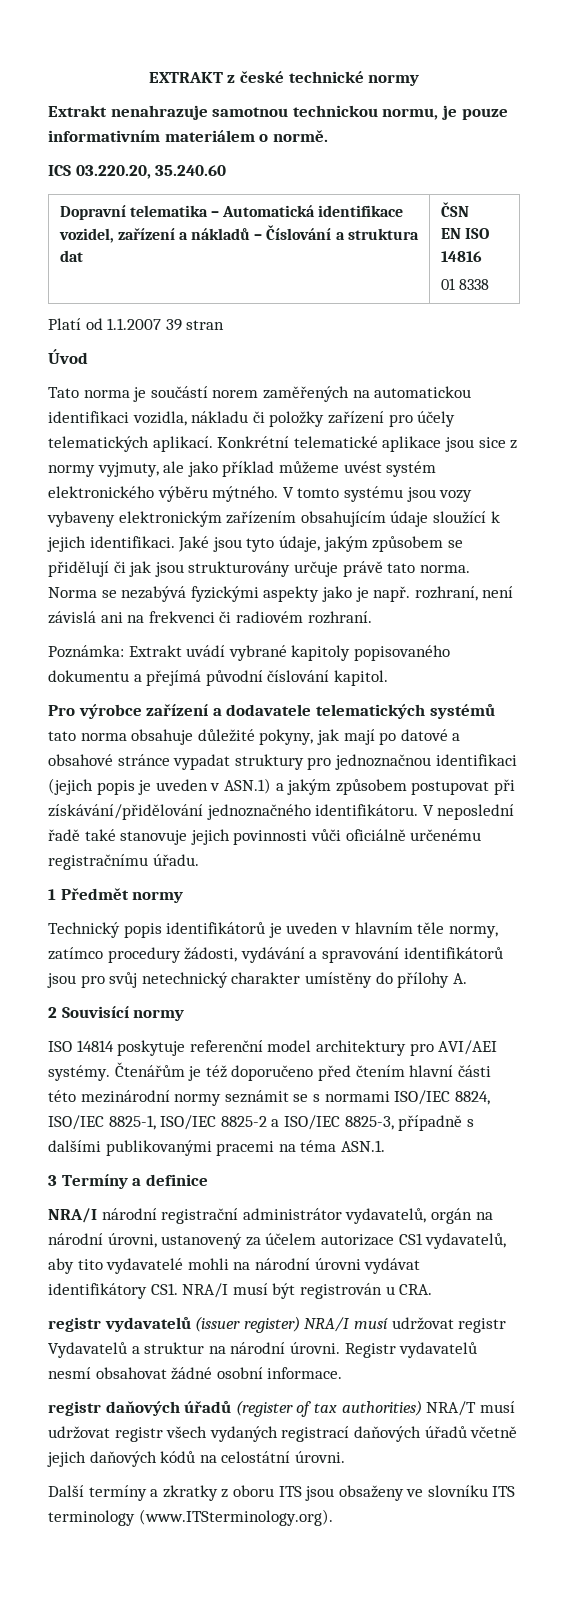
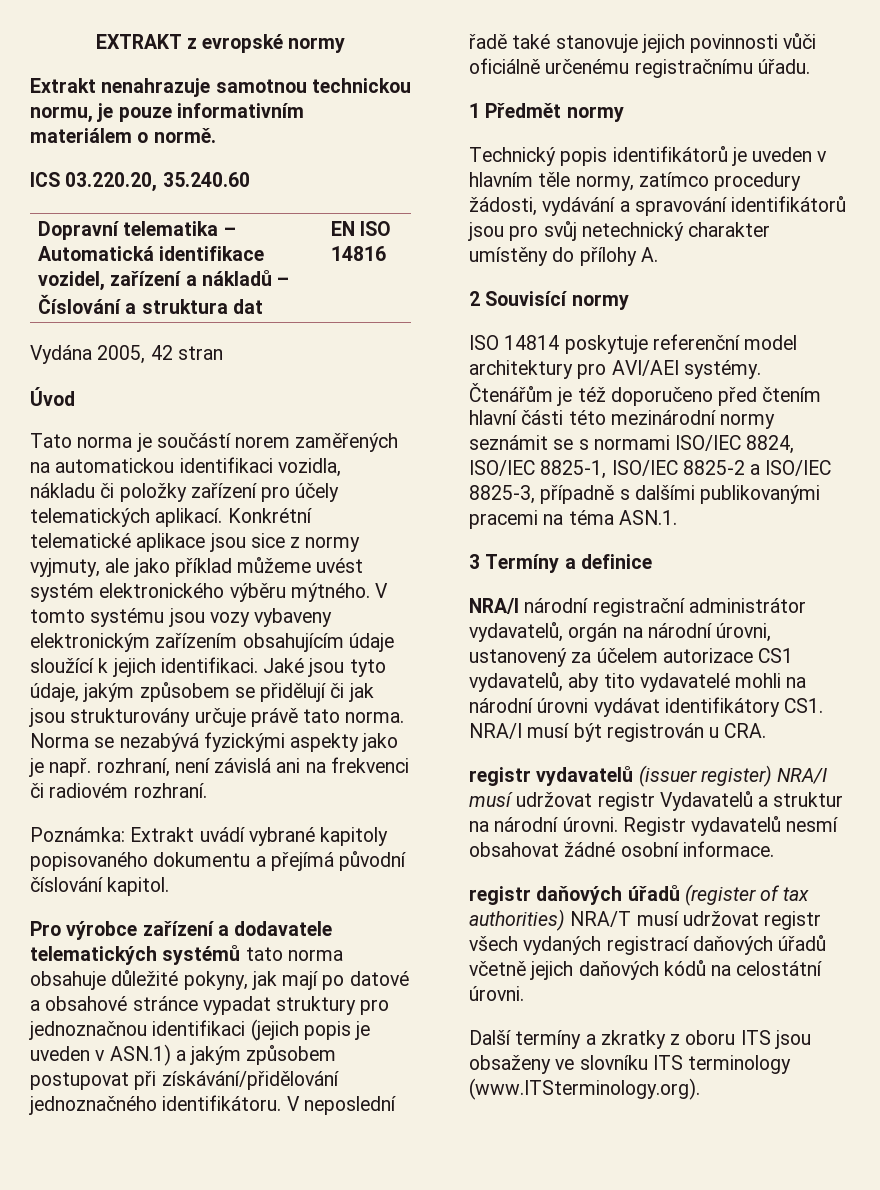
- EXTRAKT z české technické normy
+ EXTRAKT z evropské normy
- Dopravní telematika – Automatická identifikace vozidel, zařízení a nákladů – Číslování a struktura dat | ČSN
- EN ISO 14816
- 01 8338
- Platí od 1.1.2007 39 stran
+ Dopravní telematika – Automatická identifikace vozidel, zařízení a nákladů – Číslování a struktura dat | EN ISO 14816
+ Vydána 2005, 42 stran

